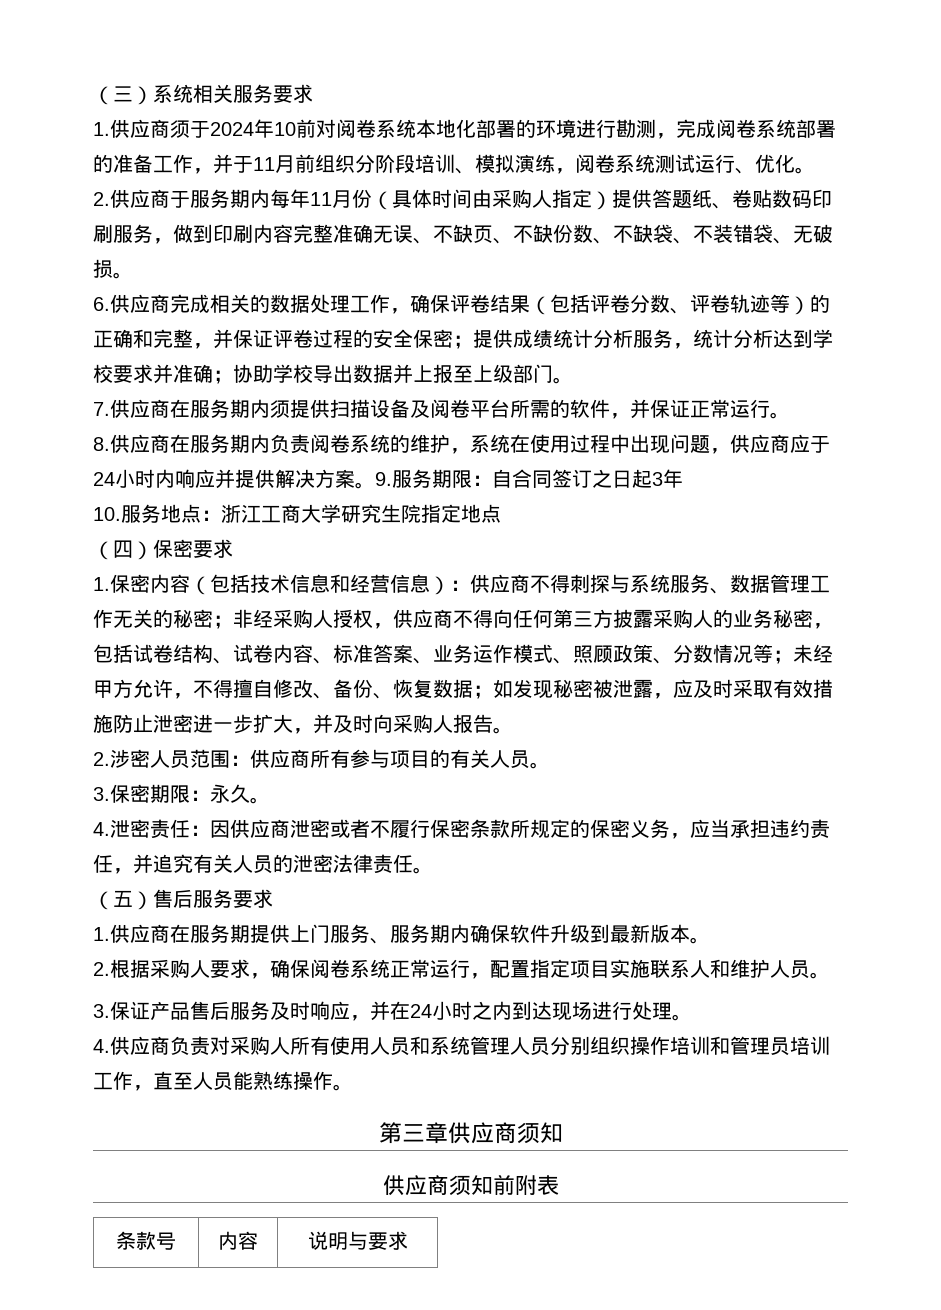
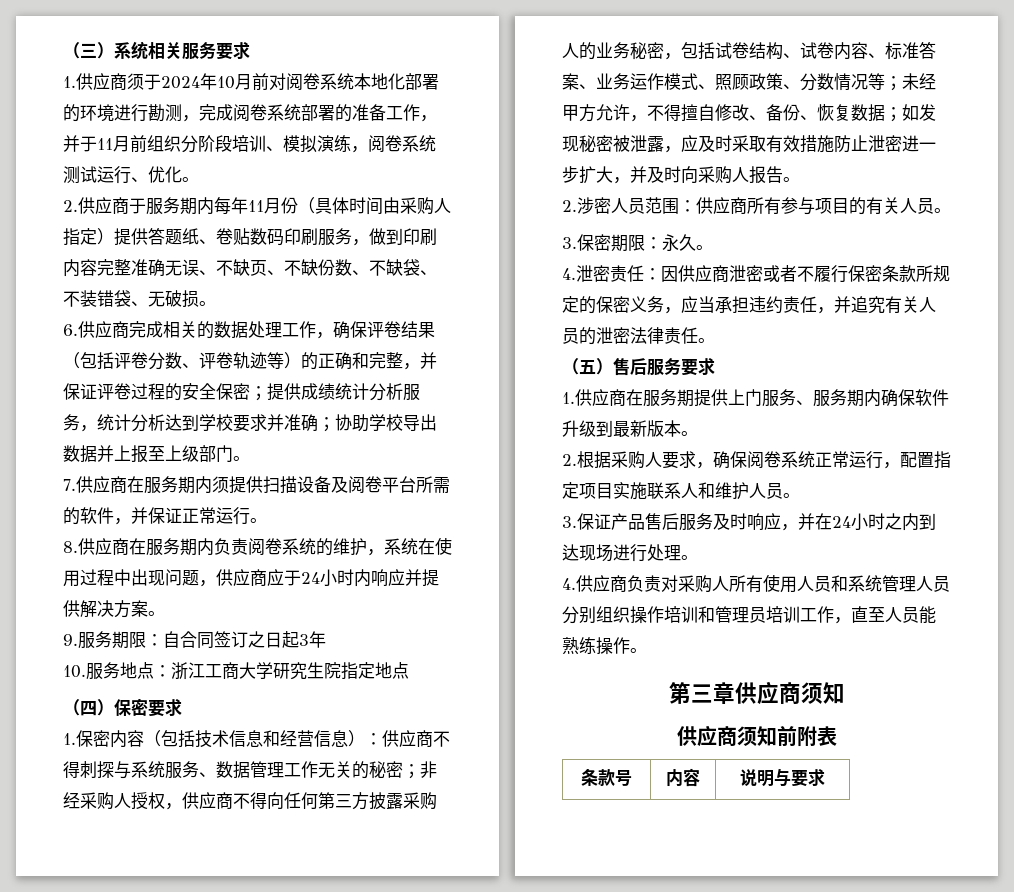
- 1.供应商须于2024年10前对阅卷系统本地化部署的环境进行勘测，完成阅卷系统部署的准备工作，并于11月前组织分阶段培训、模拟演练，阅卷系统测试运行、优化。
+ 1.供应商须于2024年10月前对阅卷系统本地化部署的环境进行勘测，完成阅卷系统部署的准备工作，并于11月前组织分阶段培训、模拟演练，阅卷系统测试运行、优化。
- 8.供应商在服务期内负责阅卷系统的维护，系统在使用过程中出现问题，供应商应于24小时内响应并提供解决方案。9.服务期限：自合同签订之日起3年
+ 8.供应商在服务期内负责阅卷系统的维护，系统在使用过程中出现问题，供应商应于24小时内响应并提供解决方案。
+ 9.服务期限：自合同签订之日起3年

